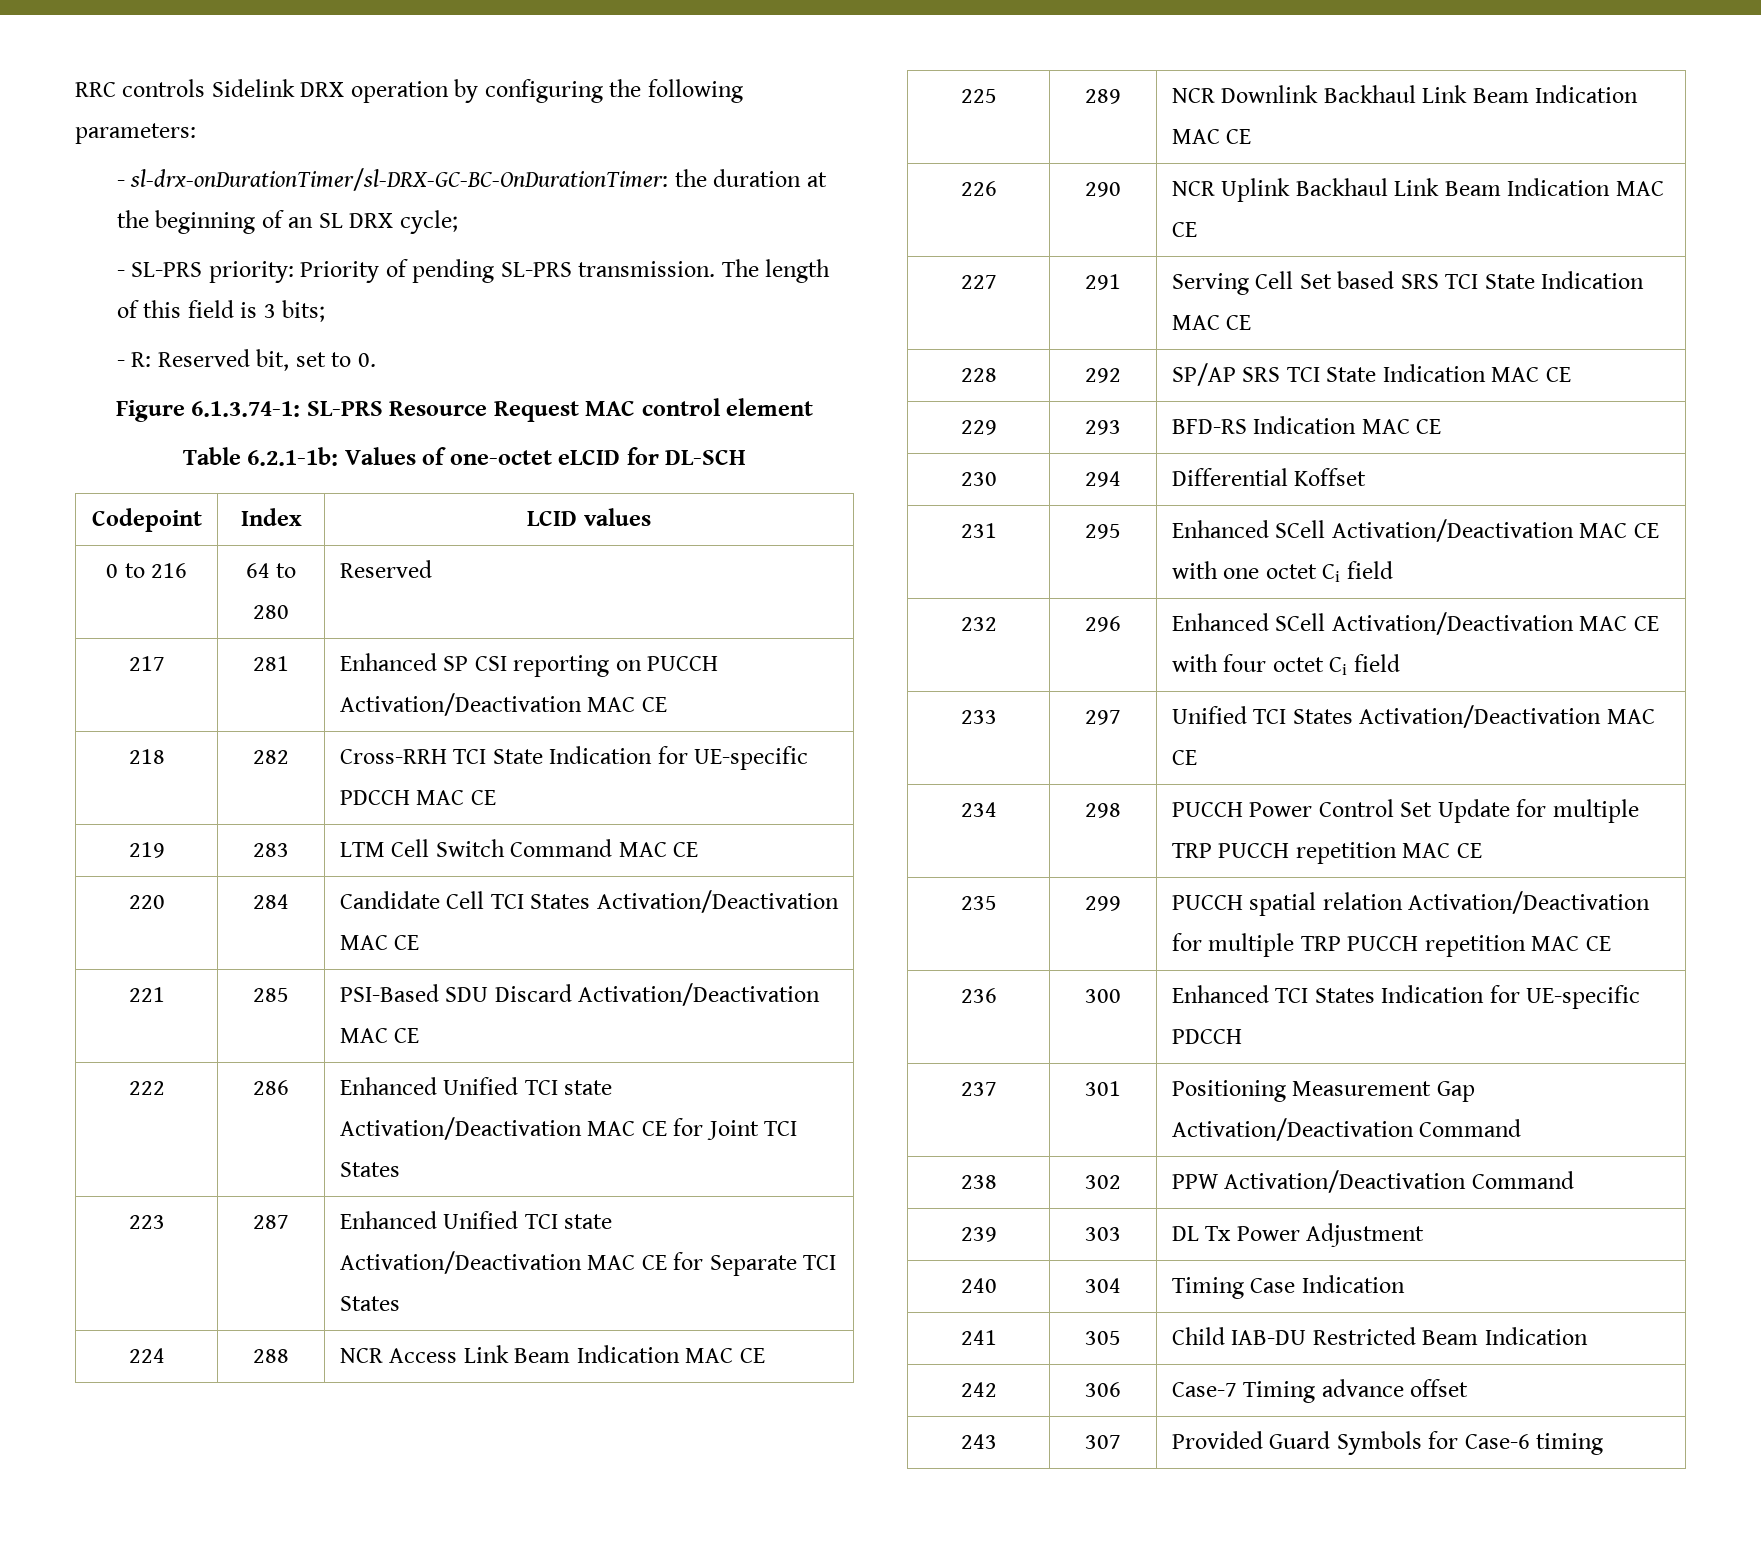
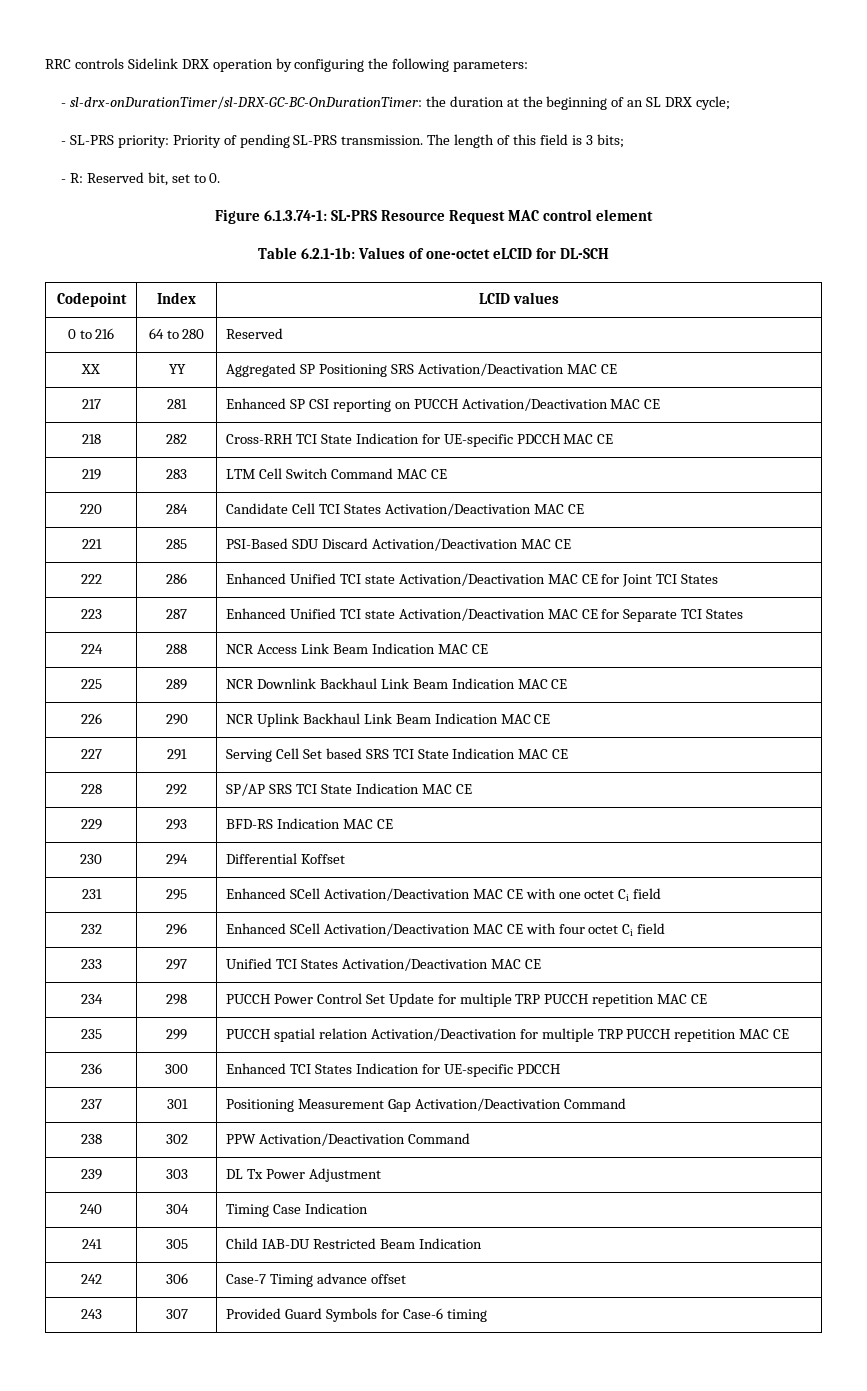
+ XX | YY | Aggregated SP Positioning SRS Activation/Deactivation MAC CE

